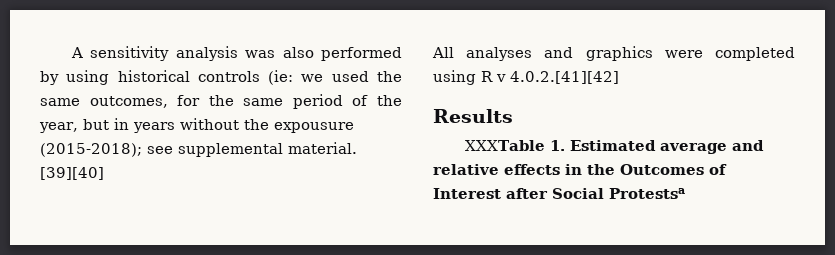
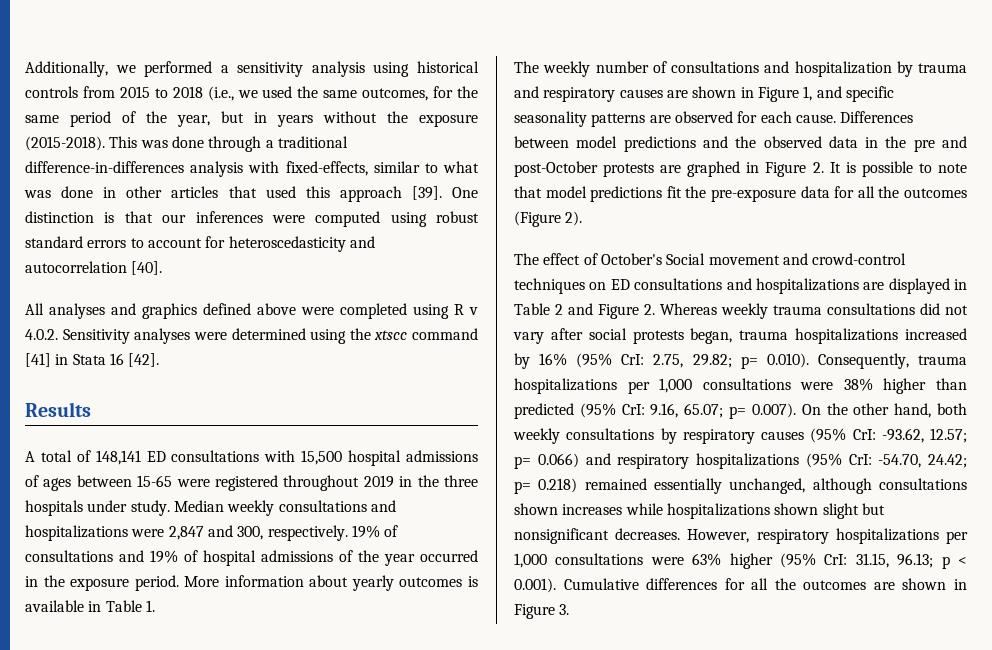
- A sensitivity analysis was also performed by using historical controls (ie: we used the same outcomes, for the same period of the year, but in years without the expousure (2015-2018); see supplemental material. [39][40]
+ Additionally, we performed a sensitivity analysis using historical controls from 2015 to 2018 (i.e., we used the same outcomes, for the same period of the year, but in years without the exposure (2015-2018). This was done through a traditional difference-in-differences analysis with fixed-effects, similar to what was done in other articles that used this approach [39]. One distinction is that our inferences were computed using robust standard errors to account for heteroscedasticity and autocorrelation [40].
- All analyses and graphics were completed using R v 4.0.2.[41][42]
+ All analyses and graphics defined above were completed using R v 4.0.2. Sensitivity analyses were determined using the xtscc command [41] in Stata 16 [42].
  Results
- XXXTable 1. Estimated average and relative effects in the Outcomes of Interest after Social Protestsa
+ A total of 148,141 ED consultations with 15,500 hospital admissions of ages between 15-65 were registered throughout 2019 in the three hospitals under study. Median weekly consultations and hospitalizations were 2,847 and 300, respectively. 19% of consultations and 19% of hospital admissions of the year occurred in the exposure period. More information about yearly outcomes is available in Table 1.
+ The weekly number of consultations and hospitalization by trauma and respiratory causes are shown in Figure 1, and specific seasonality patterns are observed for each cause. Differences between model predictions and the observed data in the pre and post-October protests are graphed in Figure 2. It is possible to note that model predictions fit the pre-exposure data for all the outcomes (Figure 2).
+ The effect of October's Social movement and crowd-control techniques on ED consultations and hospitalizations are displayed in Table 2 and Figure 2. Whereas weekly trauma consultations did not vary after social protests began, trauma hospitalizations increased by 16% (95% CrI: 2.75, 29.82; p= 0.010). Consequently, trauma hospitalizations per 1,000 consultations were 38% higher than predicted (95% CrI: 9.16, 65.07; p= 0.007). On the other hand, both weekly consultations by respiratory causes (95% CrI: -93.62, 12.57; p= 0.066) and respiratory hospitalizations (95% CrI: -54.70, 24.42; p= 0.218) remained essentially unchanged, although consultations shown increases while hospitalizations shown slight but nonsignificant decreases. However, respiratory hospitalizations per 1,000 consultations were 63% higher (95% CrI: 31.15, 96.13; p < 0.001). Cumulative differences for all the outcomes are shown in Figure 3.

